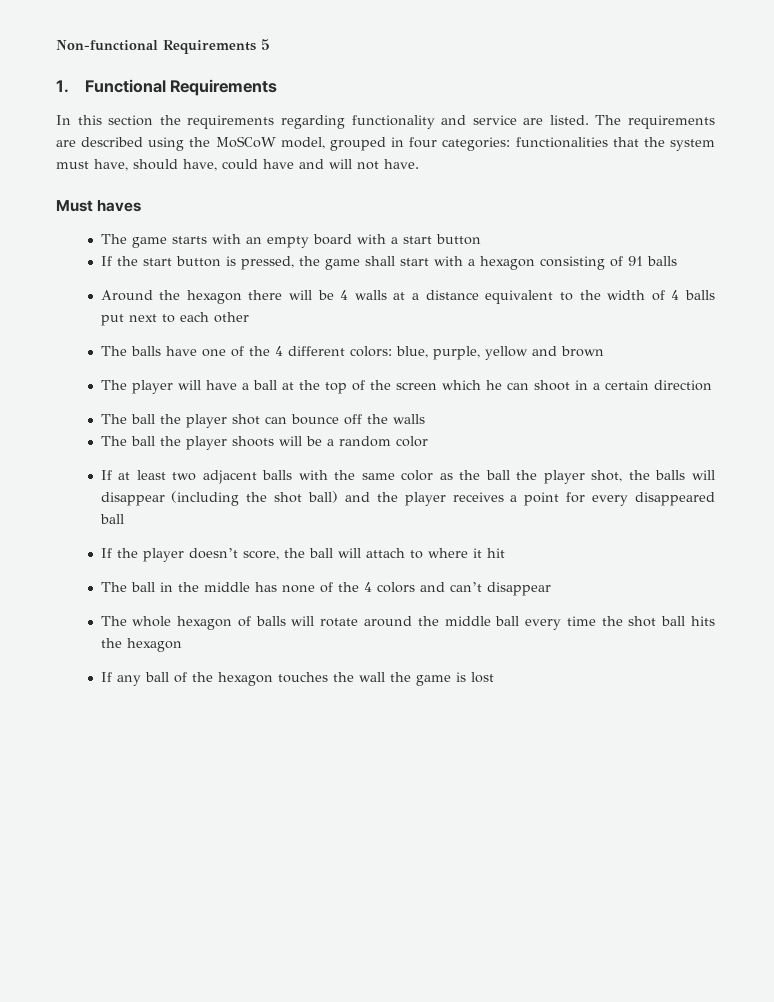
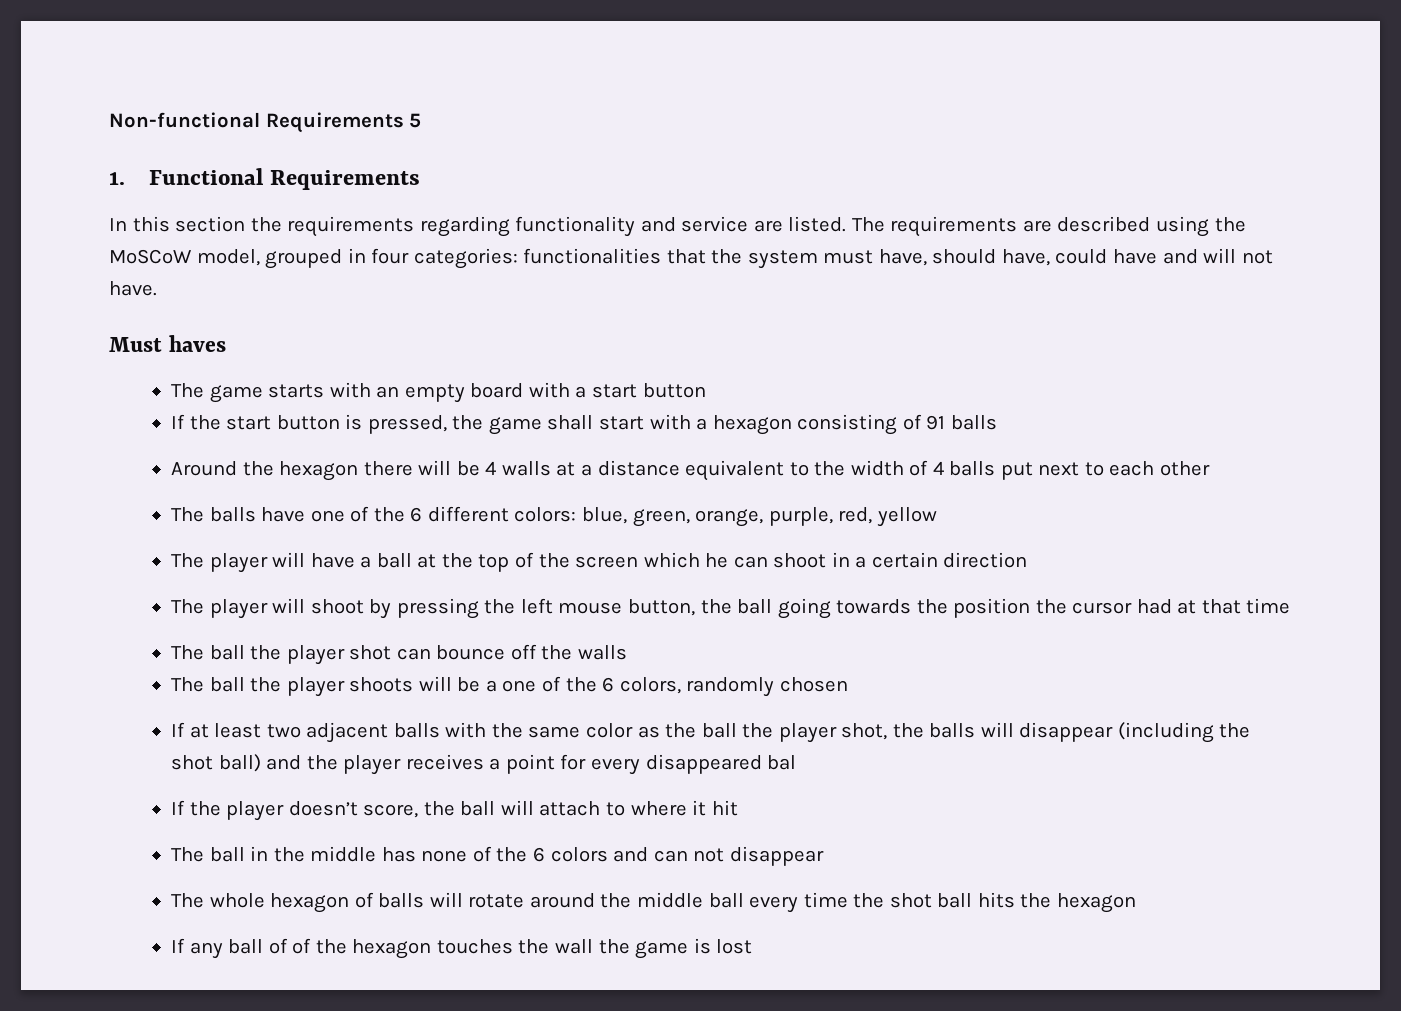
- The balls have one of the 4 different colors: blue, purple, yellow and brown
+ The balls have one of the 6 different colors: blue, green, orange, purple, red, yellow
+ The player will shoot by pressing the left mouse button, the ball going towards the position the cursor had at that time
- The ball the player shoots will be a random color
+ The ball the player shoots will be a one of the 6 colors, randomly chosen
- If at least two adjacent balls with the same color as the ball the player shot, the balls will disappear (including the shot ball) and the player receives a point for every disappeared ball
+ If at least two adjacent balls with the same color as the ball the player shot, the balls will disappear (including the shot ball) and the player receives a point for every disappeared bal
- The ball in the middle has none of the 4 colors and can’t disappear
+ The ball in the middle has none of the 6 colors and can not disappear
- If any ball of the hexagon touches the wall the game is lost
+ If any ball of of the hexagon touches the wall the game is lost

